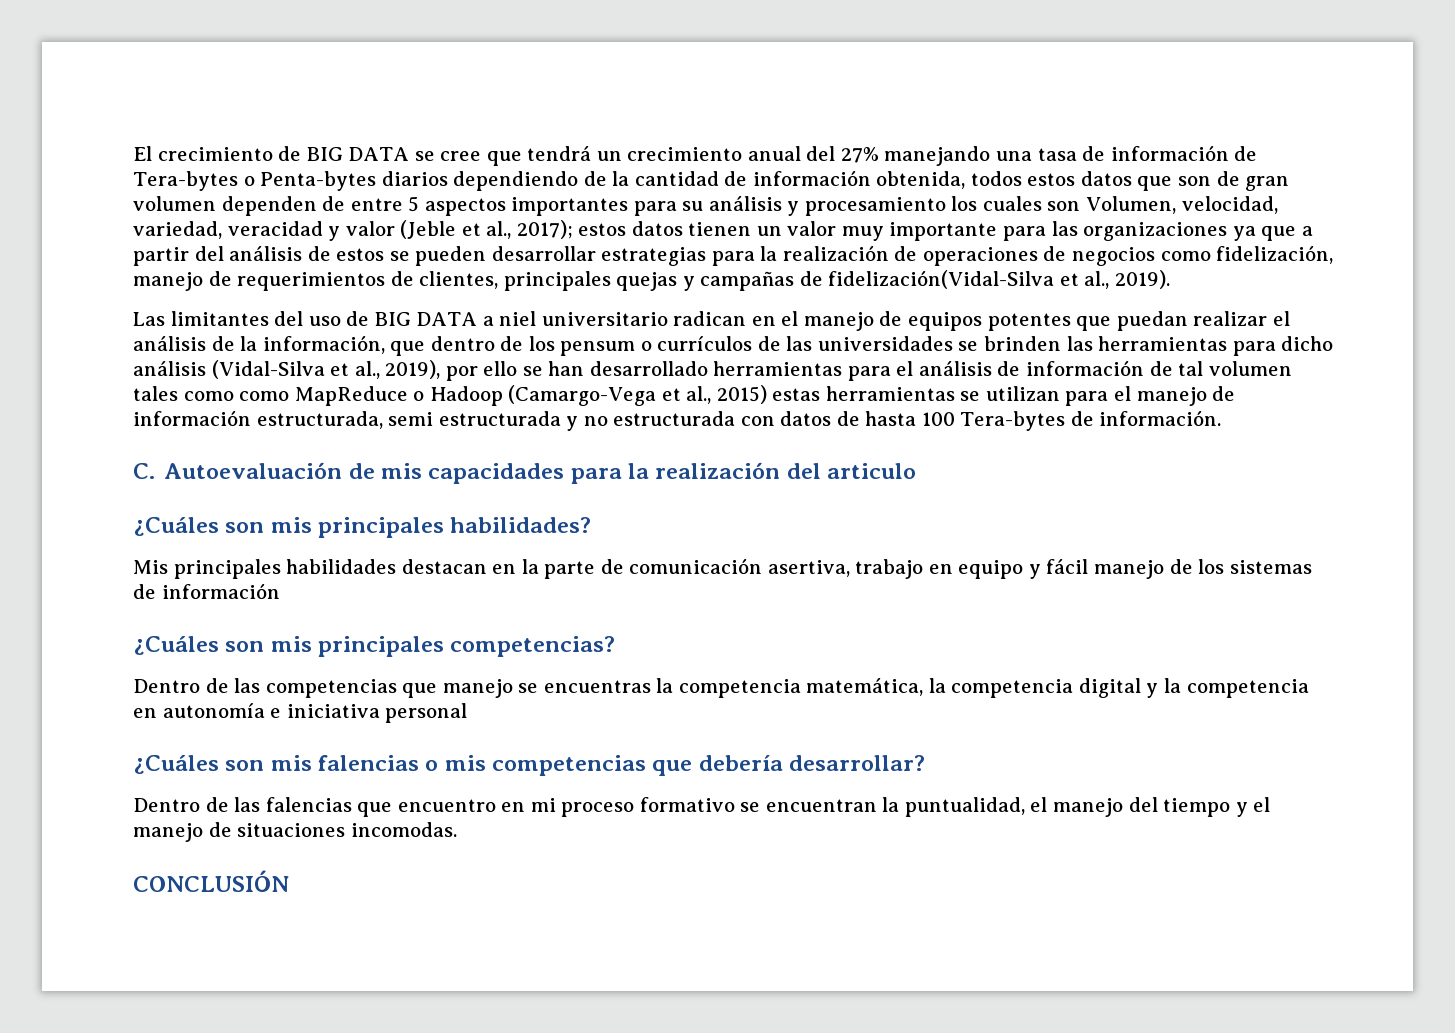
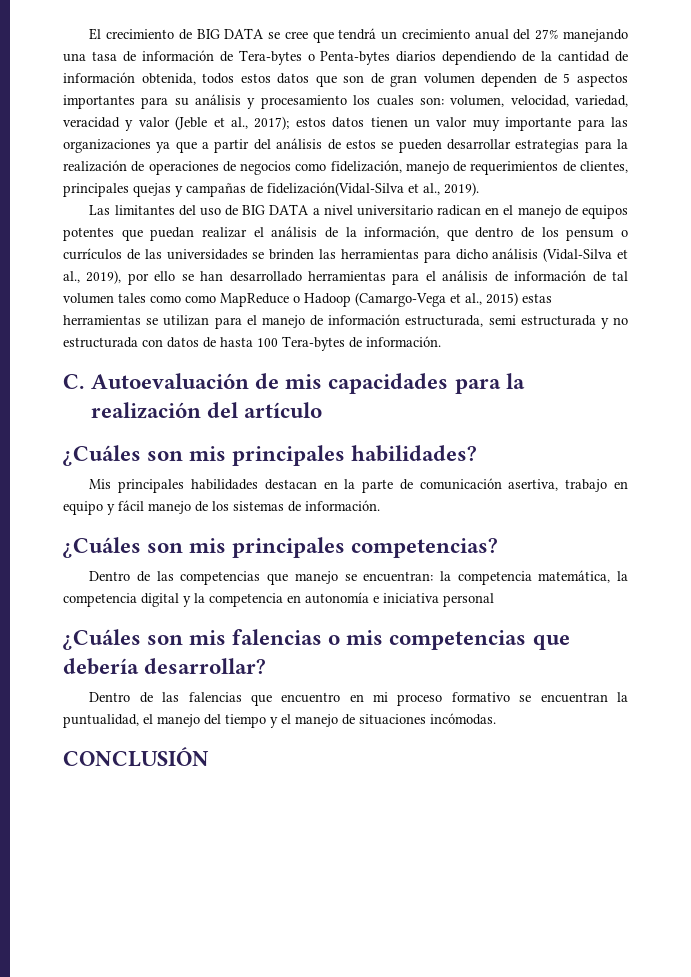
- El crecimiento de BIG DATA se cree que tendrá un crecimiento anual del 27% manejando una tasa de información de Tera-bytes o Penta-bytes diarios dependiendo de la cantidad de información obtenida, todos estos datos que son de gran volumen dependen de entre 5 aspectos importantes para su análisis y procesamiento los cuales son Volumen, velocidad, variedad, veracidad y valor (Jeble et al., 2017);
+ El crecimiento de BIG DATA se cree que tendrá un crecimiento anual del 27% manejando una tasa de información de Tera-bytes o Penta-bytes diarios dependiendo de la cantidad de información obtenida, todos estos datos que son de gran volumen dependen de 5 aspectos importantes para su análisis y procesamiento los cuales son: volumen, velocidad, variedad, veracidad y valor (Jeble et al., 2017);
- Las limitantes del uso de BIG DATA a niel universitario radican en el manejo de equipos potentes que puedan realizar el análisis de la información, que dentro de los pensum o currículos de las universidades se brinden las herramientas para dicho análisis (Vidal-Silva et al., 2019), por ello se han desarrollado herramientas para el análisis de información de tal volumen tales como como MapReduce o Hadoop (Camargo-Vega et al., 2015) estas herramientas se utilizan para el manejo de información estructurada, semi estructurada y no estructurada con datos de hasta 100 Tera-bytes de información.
+ Las limitantes del uso de BIG DATA a nivel universitario radican en el manejo de equipos potentes que puedan realizar el análisis de la información, que dentro de los pensum o currículos de las universidades se brinden las herramientas para dicho análisis (Vidal-Silva et al., 2019), por ello se han desarrollado herramientas para el análisis de información de tal volumen tales como como MapReduce o Hadoop (Camargo-Vega et al., 2015) estas herramientas se utilizan para el manejo de información estructurada, semi estructurada y no estructurada con datos de hasta 100 Tera-bytes de información.
- C. Autoevaluación de mis capacidades para la realización del articulo
+ C. Autoevaluación de mis capacidades para la realización del artículo
- Mis principales habilidades destacan en la parte de comunicación asertiva, trabajo en equipo y fácil manejo de los sistemas de información
+ Mis principales habilidades destacan en la parte de comunicación asertiva, trabajo en equipo y fácil manejo de los sistemas de información.
- Dentro de las competencias que manejo se encuentras la competencia matemática, la competencia digital y la competencia en autonomía e iniciativa personal
+ Dentro de las competencias que manejo se encuentran: la competencia matemática, la competencia digital y la competencia en autonomía e iniciativa personal
- Dentro de las falencias que encuentro en mi proceso formativo se encuentran la puntualidad, el manejo del tiempo y el manejo de situaciones incomodas.
+ Dentro de las falencias que encuentro en mi proceso formativo se encuentran la puntualidad, el manejo del tiempo y el manejo de situaciones incómodas.

